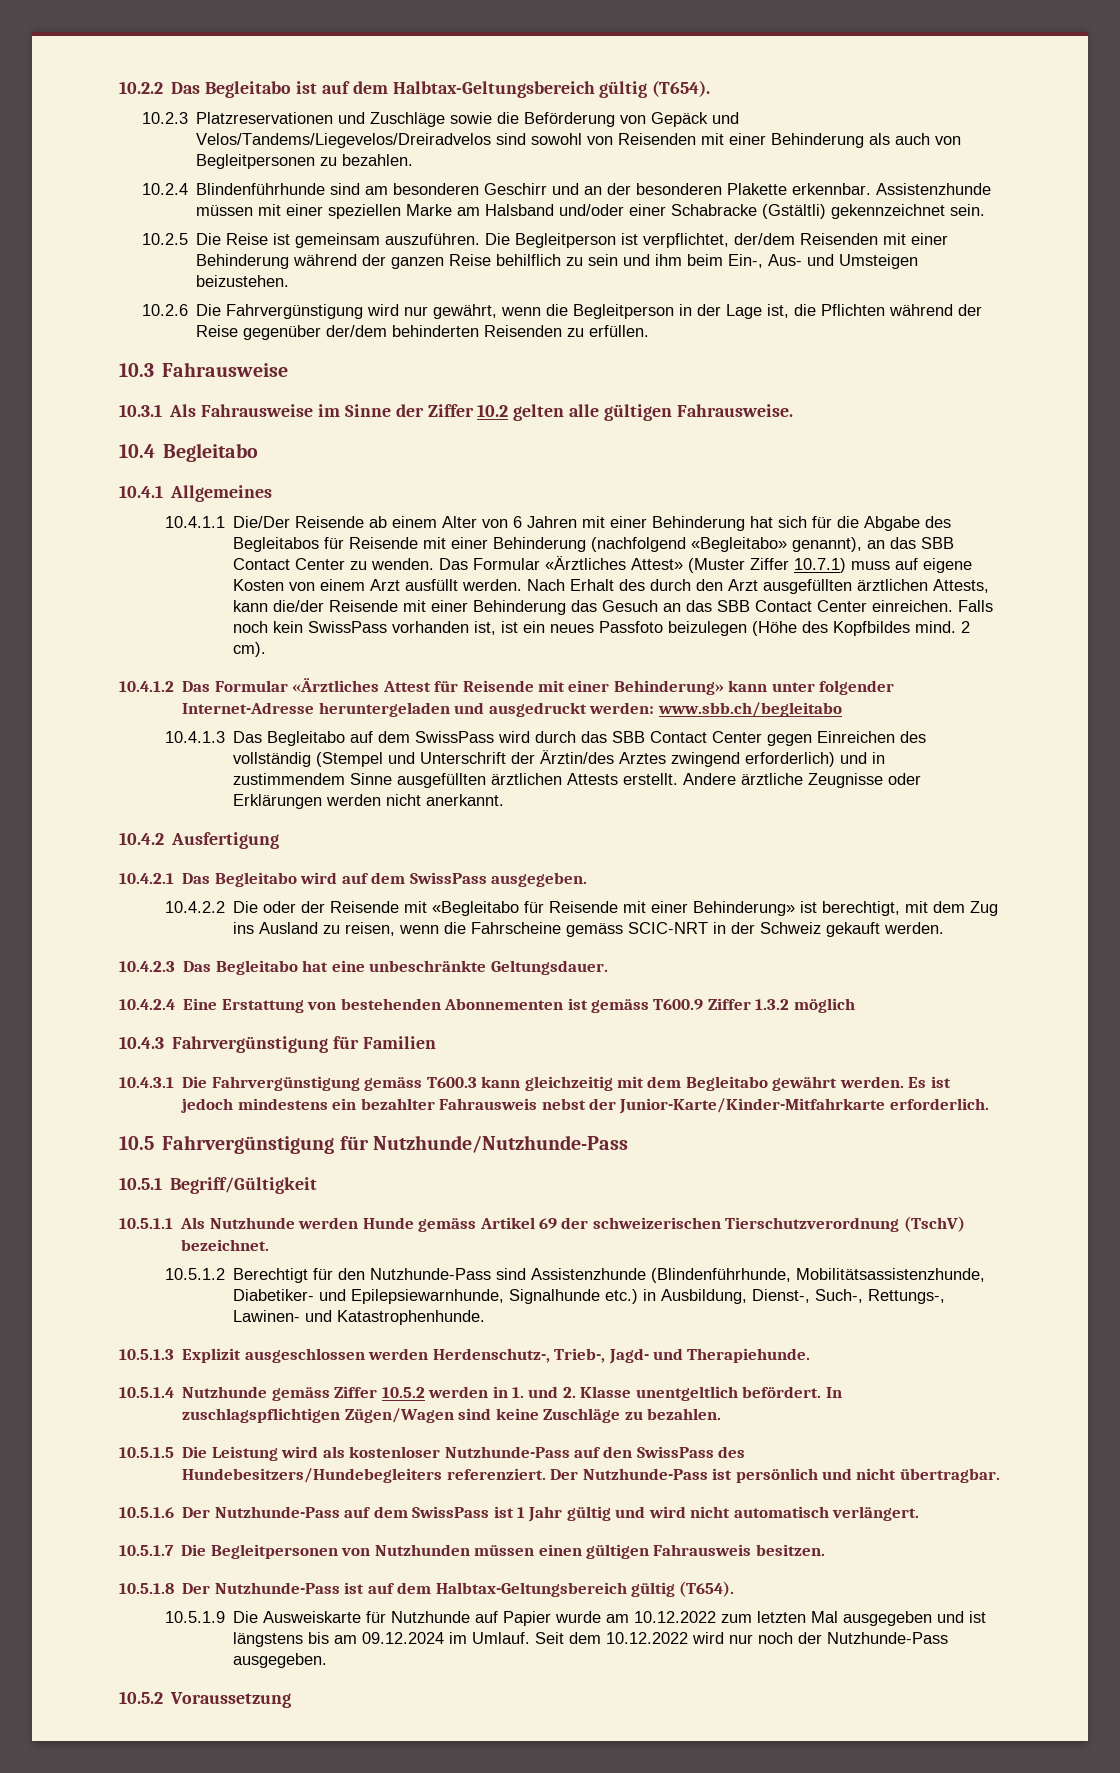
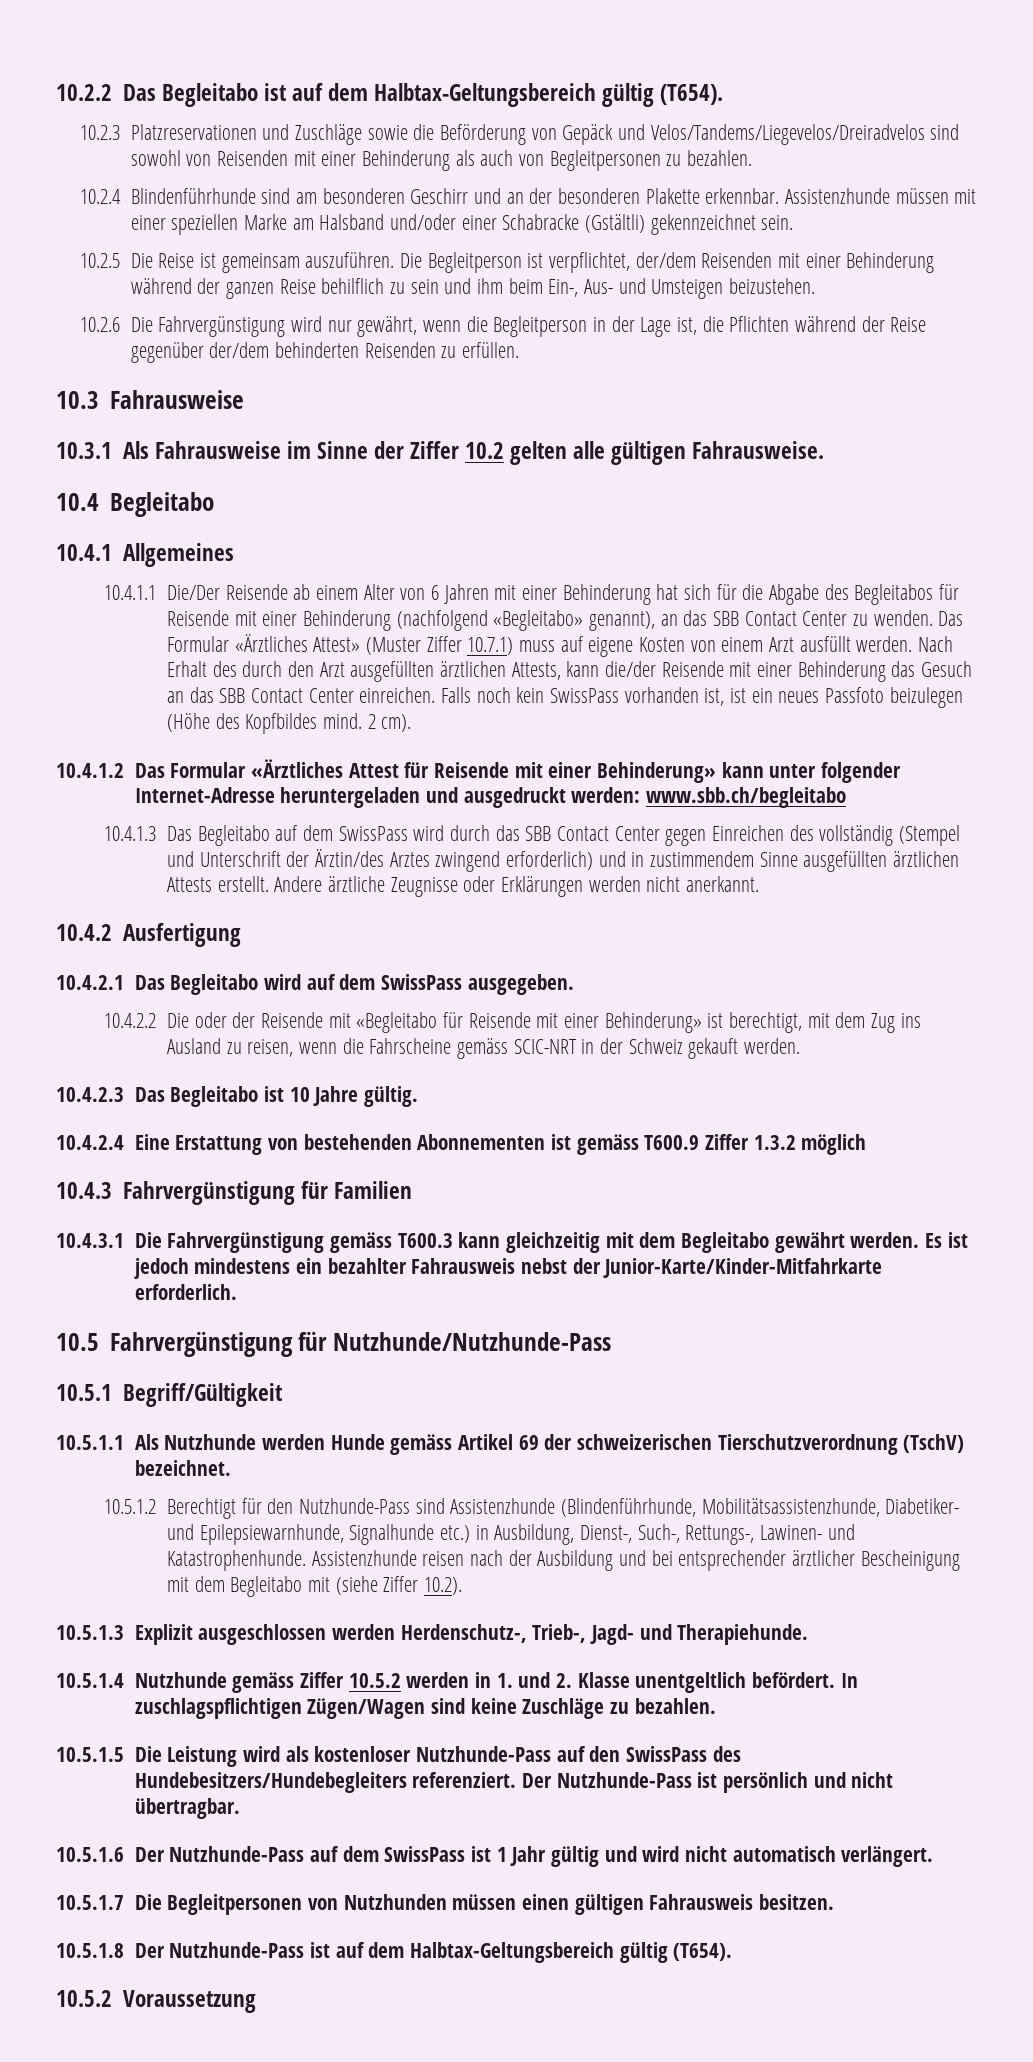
- 10.4.2.3 Das Begleitabo hat eine unbeschränkte Geltungsdauer.
+ 10.4.2.3 Das Begleitabo ist 10 Jahre gültig.
+ Assistenzhunde reisen nach der Ausbildung und bei entsprechender ärztlicher Bescheinigung mit dem Begleitabo mit (siehe Ziffer 10.2).
- 10.5.1.9 Die Ausweiskarte für Nutzhunde auf Papier wurde am 10.12.2022 zum letzten Mal ausgegeben und ist längstens bis am 09.12.2024 im Umlauf. Seit dem 10.12.2022 wird nur noch der Nutzhunde-Pass ausgegeben.

